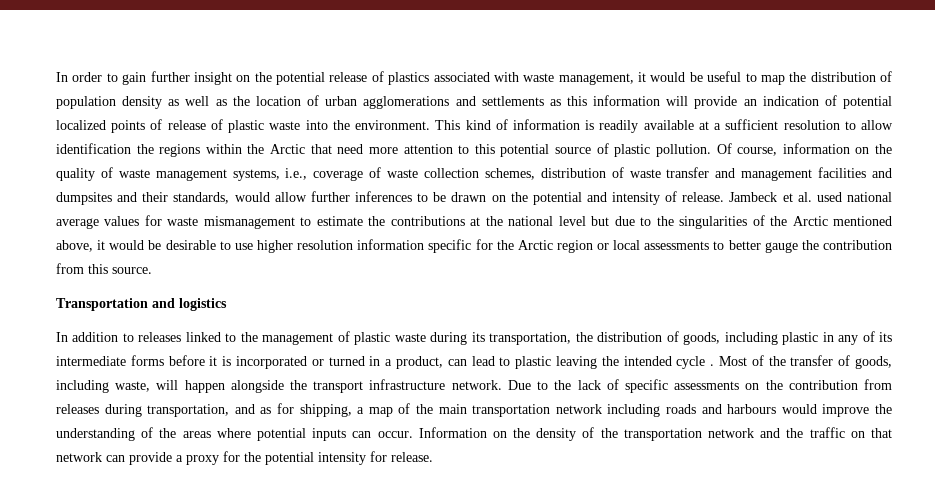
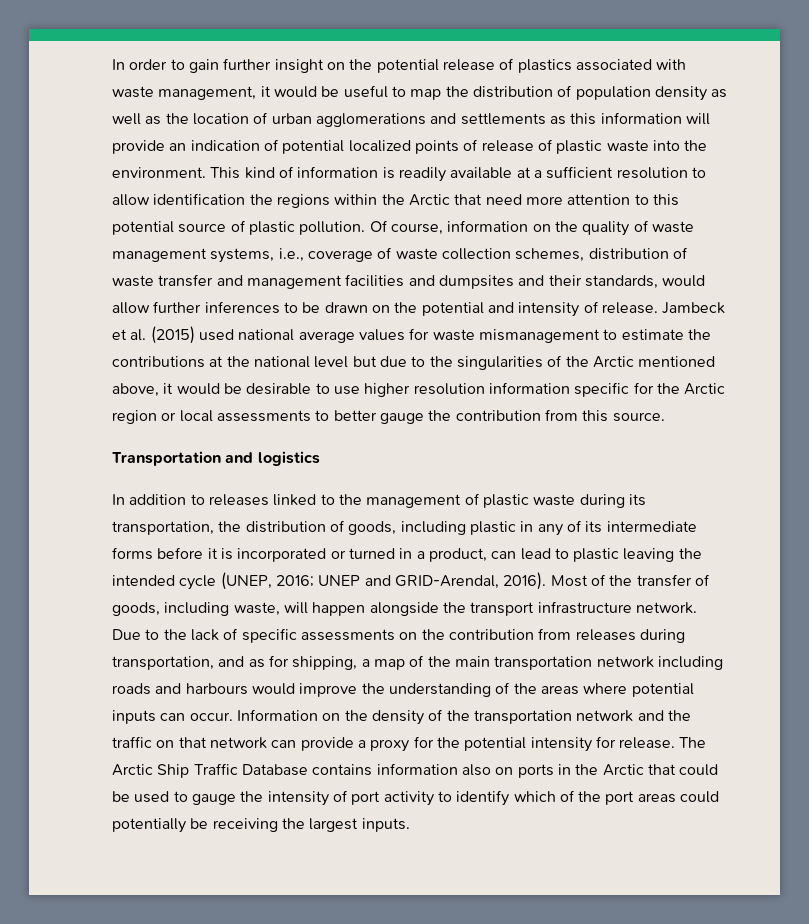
- Jambeck et al. used national average values for waste mismanagement to estimate the contributions at the national level but due to the singularities of the Arctic mentioned above, it would be desirable to use higher resolution information specific for the Arctic region or local assessments to better gauge the contribution from this source.
+ Jambeck et al. (2015) used national average values for waste mismanagement to estimate the contributions at the national level but due to the singularities of the Arctic mentioned above, it would be desirable to use higher resolution information specific for the Arctic region or local assessments to better gauge the contribution from this source.
- In addition to releases linked to the management of plastic waste during its transportation, the distribution of goods, including plastic in any of its intermediate forms before it is incorporated or turned in a product, can lead to plastic leaving the intended cycle .
+ In addition to releases linked to the management of plastic waste during its transportation, the distribution of goods, including plastic in any of its intermediate forms before it is incorporated or turned in a product, can lead to plastic leaving the intended cycle (UNEP, 2016; UNEP and GRID-Arendal, 2016).
+ The Arctic Ship Traffic Database contains information also on ports in the Arctic that could be used to gauge the intensity of port activity to identify which of the port areas could potentially be receiving the largest inputs.

